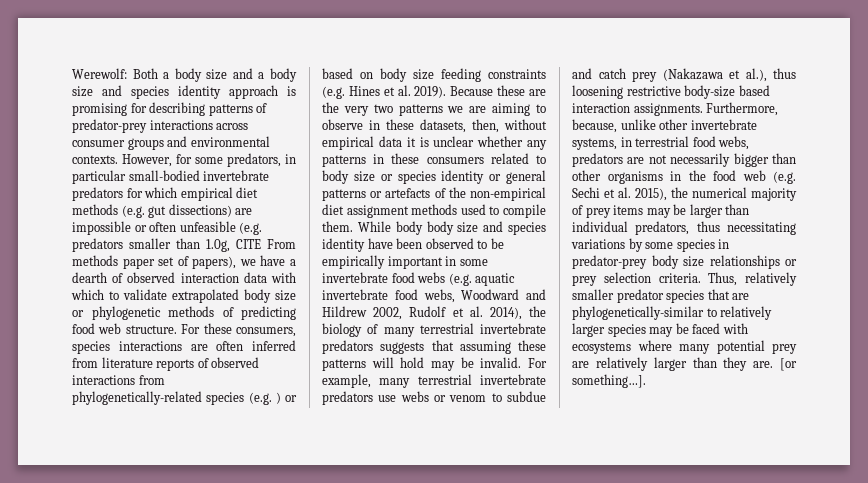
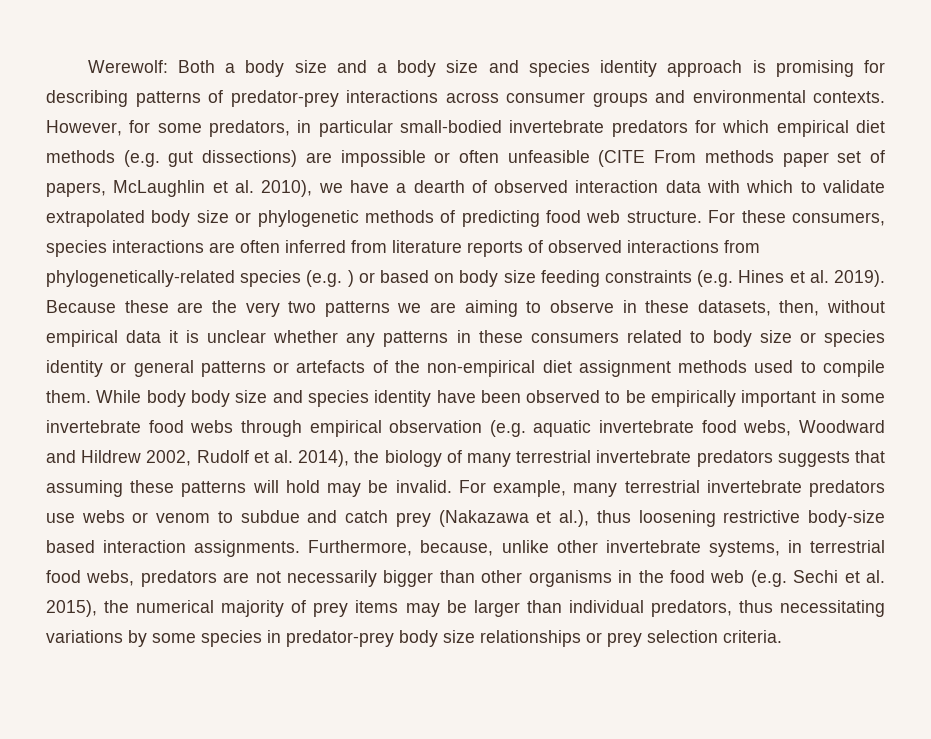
- However, for some predators, in particular small-bodied invertebrate predators for which empirical diet methods (e.g. gut dissections) are impossible or often unfeasible (e.g. predators smaller than 1.0g, CITE From methods paper set of papers), we have a dearth of observed interaction data with which to validate extrapolated body size or phylogenetic methods of predicting food web structure.
+ However, for some predators, in particular small-bodied invertebrate predators for which empirical diet methods (e.g. gut dissections) are impossible or often unfeasible (CITE From methods paper set of papers, McLaughlin et al. 2010), we have a dearth of observed interaction data with which to validate extrapolated body size or phylogenetic methods of predicting food web structure.
- While body body size and species identity have been observed to be empirically important in some invertebrate food webs (e.g. aquatic invertebrate food webs, Woodward and Hildrew 2002, Rudolf et al. 2014), the biology of many terrestrial invertebrate predators suggests that assuming these patterns will hold may be invalid.
+ While body body size and species identity have been observed to be empirically important in some invertebrate food webs through empirical observation (e.g. aquatic invertebrate food webs, Woodward and Hildrew 2002, Rudolf et al. 2014), the biology of many terrestrial invertebrate predators suggests that assuming these patterns will hold may be invalid.
- Thus, relatively smaller predator species that are phylogenetically-similar to relatively larger species may be faced with ecosystems where many potential prey are relatively larger than they are. [or something…].

